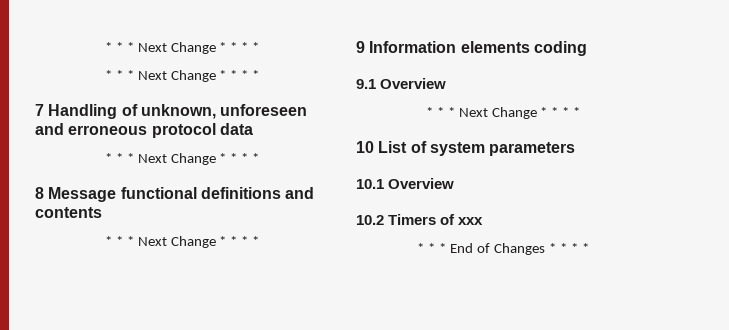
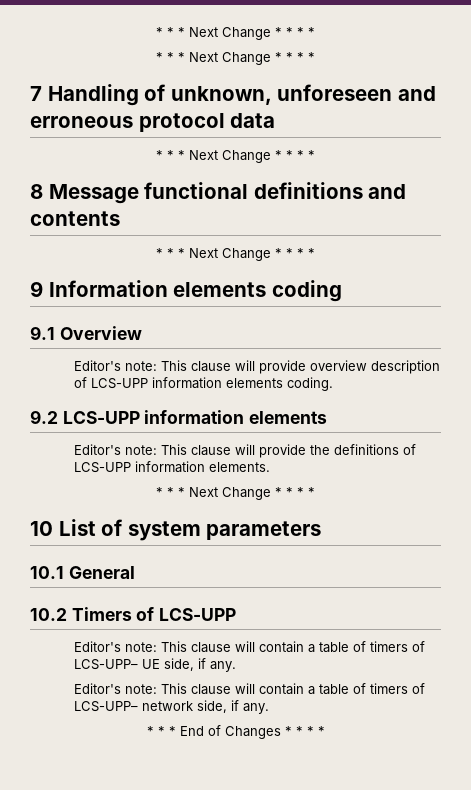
+ Editor's note: This clause will provide overview description of LCS-UPP information elements coding.
+ 9.2 LCS-UPP information elements
+ Editor's note: This clause will provide the definitions of LCS-UPP information elements.
- 10.1 Overview
+ 10.1 General
- 10.2 Timers of xxx
+ 10.2 Timers of LCS-UPP
+ Editor's note: This clause will contain a table of timers of LCS-UPP– UE side, if any.
+ Editor's note: This clause will contain a table of timers of LCS-UPP– network side, if any.

